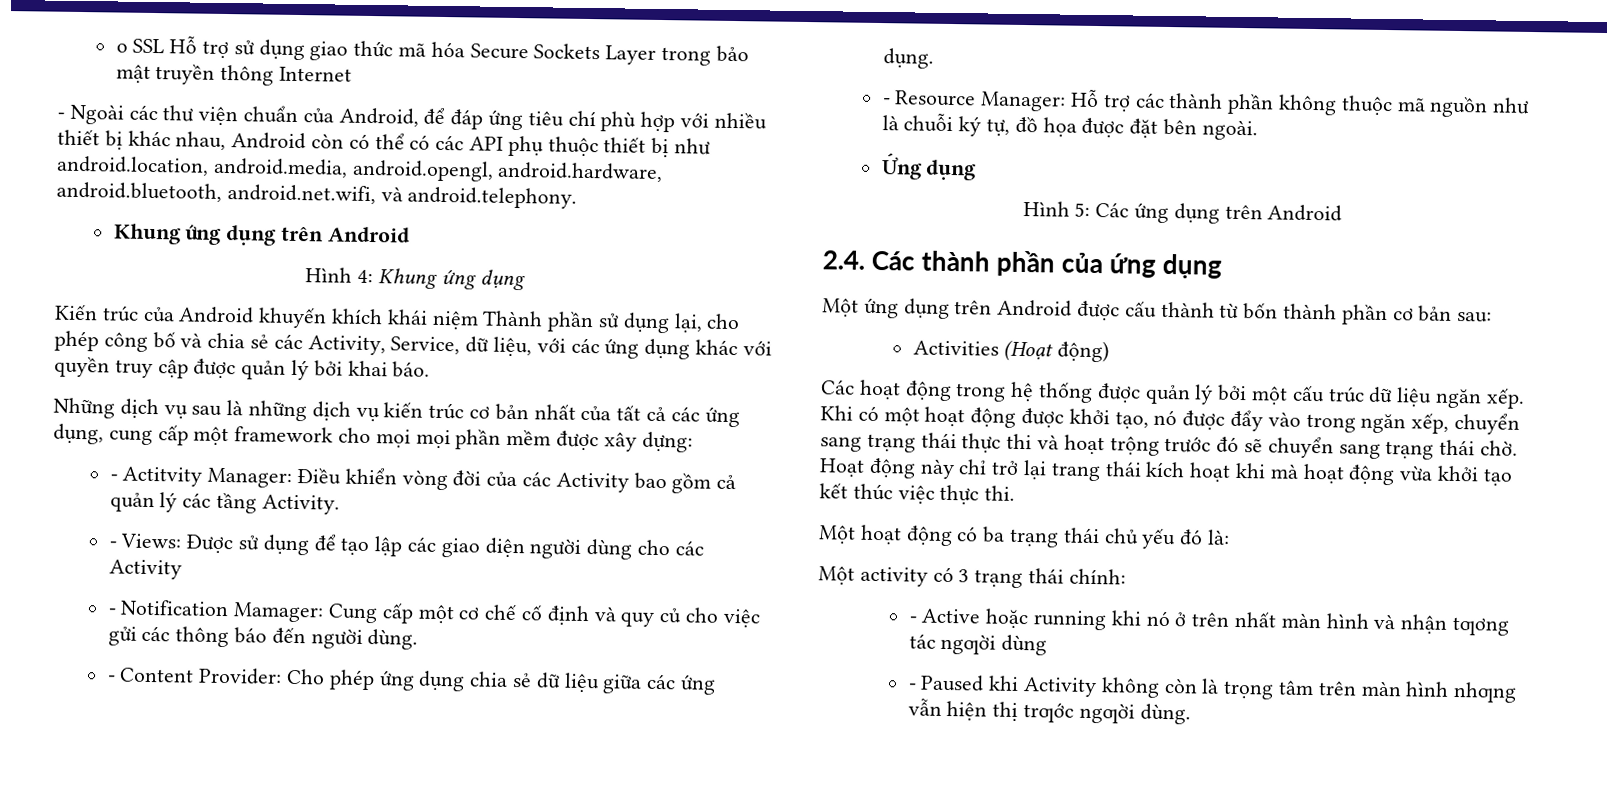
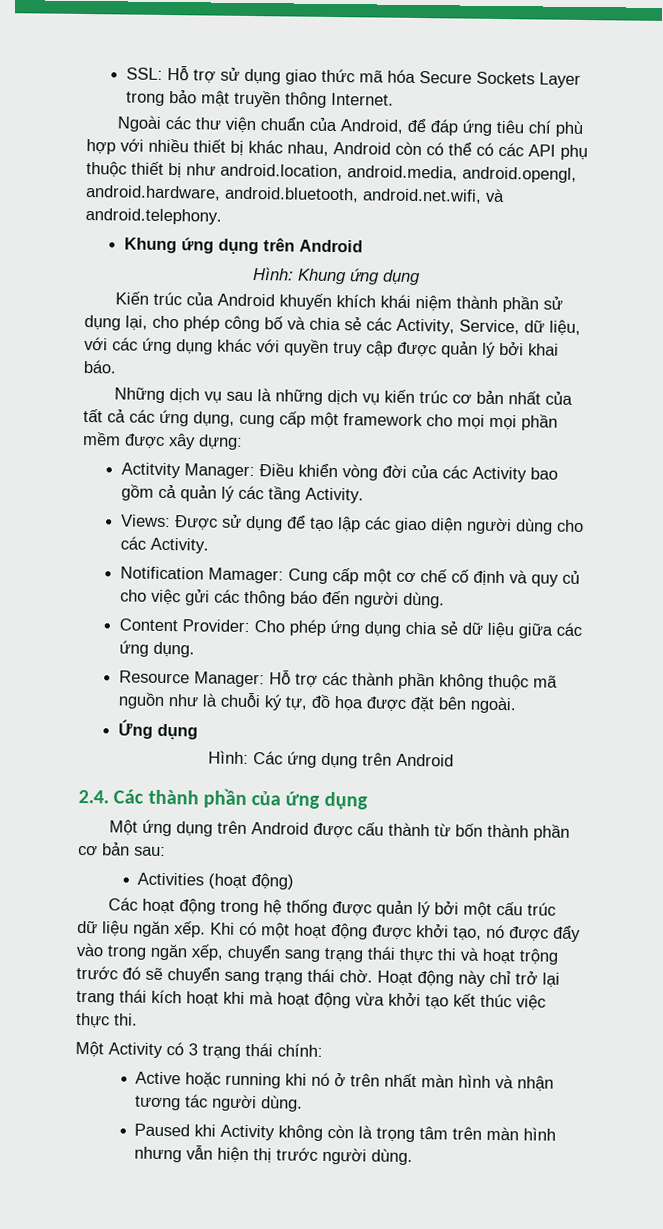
- o SSL Hỗ trợ sử dụng giao thức mã hóa Secure Sockets Layer trong bảo mật truyền thông Internet
- - Ngoài các thư viện chuẩn của Android, để đáp ứng tiêu chí phù hợp với nhiều thiết bị khác nhau, Android còn có thể có các API phụ thuộc thiết bị như android.location, android.media, android.opengl, android.hardware, android.bluetooth, android.net.wifi, và android.telephony.
+ SSL: Hỗ trợ sử dụng giao thức mã hóa Secure Sockets Layer trong bảo mật truyền thông Internet.
+ Ngoài các thư viện chuẩn của Android, để đáp ứng tiêu chí phù hợp với nhiều thiết bị khác nhau, Android còn có thể có các API phụ thuộc thiết bị như android.location, android.media, android.opengl, android.hardware, android.bluetooth, android.net.wifi, và android.telephony.
- Hình 4: Khung ứng dụng
+ Hình: Khung ứng dụng
- Kiến trúc của Android khuyến khích khái niệm Thành phần sử dụng lại, cho phép công bố và chia sẻ các Activity, Service, dữ liệu, với các ứng dụng khác với quyền truy cập được quản lý bởi khai báo.
+ Kiến trúc của Android khuyến khích khái niệm thành phần sử dụng lại, cho phép công bố và chia sẻ các Activity, Service, dữ liệu, với các ứng dụng khác với quyền truy cập được quản lý bởi khai báo.
- - Actitvity Manager: Điều khiển vòng đời của các Activity bao gồm cả quản lý các tầng Activity.
+ Actitvity Manager: Điều khiển vòng đời của các Activity bao gồm cả quản lý các tầng Activity.
- - Views: Được sử dụng để tạo lập các giao diện người dùng cho các Activity
- - Notification Mamager: Cung cấp một cơ chế cố định và quy củ cho việc gửi các thông báo đến người dùng.
+ Views: Được sử dụng để tạo lập các giao diện người dùng cho các Activity.
+ Notification Mamager: Cung cấp một cơ chế cố định và quy củ cho việc gửi các thông báo đến người dùng.
- - Content Provider: Cho phép ứng dụng chia sẻ dữ liệu giữa các ứng dụng.
+ Content Provider: Cho phép ứng dụng chia sẻ dữ liệu giữa các ứng dụng.
- - Resource Manager: Hỗ trợ các thành phần không thuộc mã nguồn như là chuỗi ký tự, đồ họa được đặt bên ngoài.
+ Resource Manager: Hỗ trợ các thành phần không thuộc mã nguồn như là chuỗi ký tự, đồ họa được đặt bên ngoài.
- Hình 5: Các ứng dụng trên Android
+ Hình: Các ứng dụng trên Android
- Activities (Hoạt động)
+ Activities (hoạt động)
- Một hoạt động có ba trạng thái chủ yếu đó là:
- Một activity có 3 trạng thái chính:
+ Một Activity có 3 trạng thái chính:
- - Active hoặc running khi nó ở trên nhất màn hình và nhận tƣơng tác ngƣời dùng
- - Paused khi Activity không còn là trọng tâm trên màn hình nhƣng vẫn hiện thị trƣớc ngƣời dùng.
+ Active hoặc running khi nó ở trên nhất màn hình và nhận tương tác người dùng.
+ Paused khi Activity không còn là trọng tâm trên màn hình nhưng vẫn hiện thị trước người dùng.

